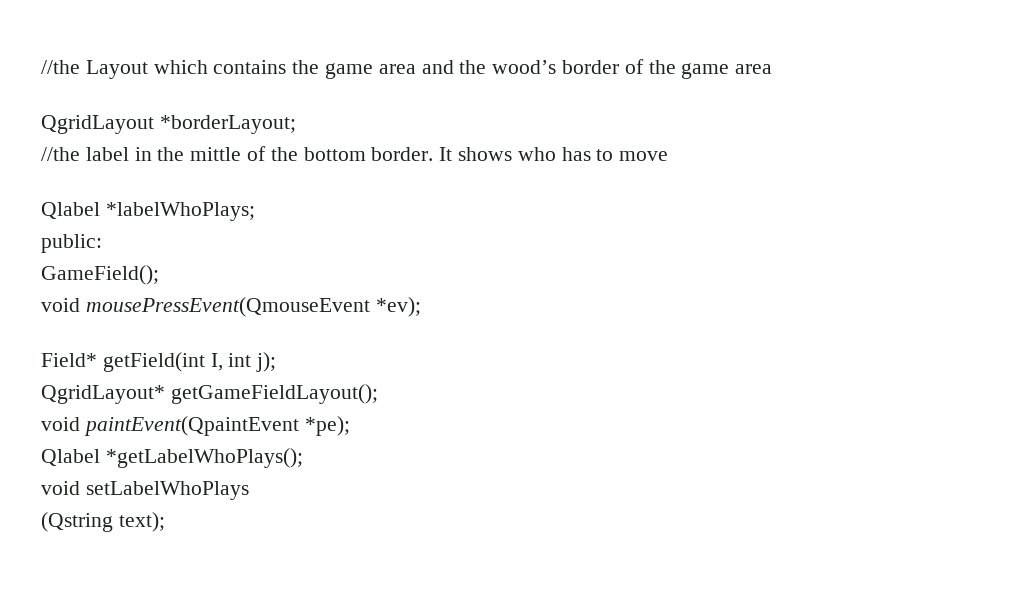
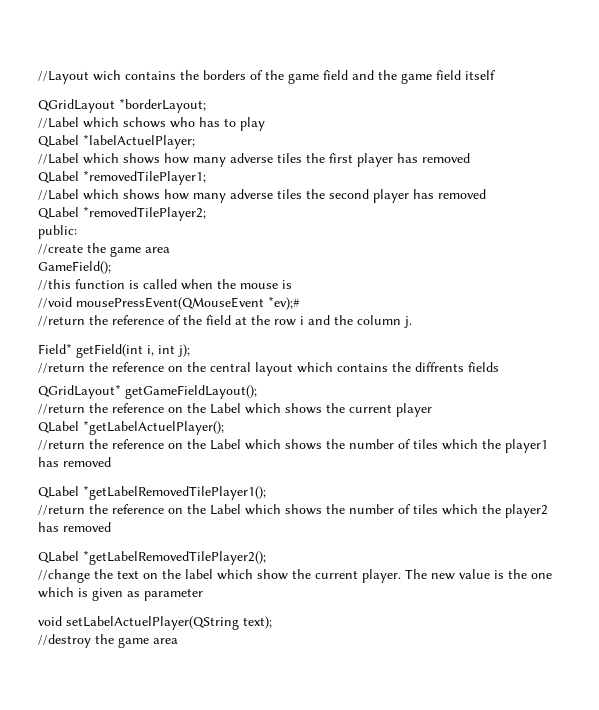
- //the Layout which contains the game area and the wood’s border of the game area
- QgridLayout *borderLayout;
- //the label in the mittle of the bottom border. It shows who has to move
- Qlabel *labelWhoPlays;
+ //Layout wich contains the borders of the game field and the game field itself
+ QGridLayout *borderLayout;
+ //Label which schows who has to play
+ QLabel *labelActuelPlayer;
+ //Label which shows how many adverse tiles the first player has removed
+ QLabel *removedTilePlayer1;
+ //Label which shows how many adverse tiles the second player has removed
+ QLabel *removedTilePlayer2;
  public:
+ //create the game area
  GameField();
- void mousePressEvent(QmouseEvent *ev);
+ //this function is called when the mouse is
+ //void mousePressEvent(QMouseEvent *ev);#
+ //return the reference of the field at the row i and the column j.
- Field* getField(int I, int j);
+ Field* getField(int i, int j);
- QgridLayout* getGameFieldLayout();
- void paintEvent(QpaintEvent *pe);
- Qlabel *getLabelWhoPlays();
- void setLabelWhoPlays
- (Qstring text);
+ //return the reference on the central layout which contains the diffrents fields
+ QGridLayout* getGameFieldLayout();
+ //return the reference on the Label which shows the current player
+ QLabel *getLabelActuelPlayer();
+ //return the reference on the Label which shows the number of tiles which the player1 has removed
+ QLabel *getLabelRemovedTilePlayer1();
+ //return the reference on the Label which shows the number of tiles which the player2 has removed
+ QLabel *getLabelRemovedTilePlayer2();
+ //change the text on the label which show the current player. The new value is the one which is given as parameter
+ void setLabelActuelPlayer(QString text);
+ //destroy the game area

